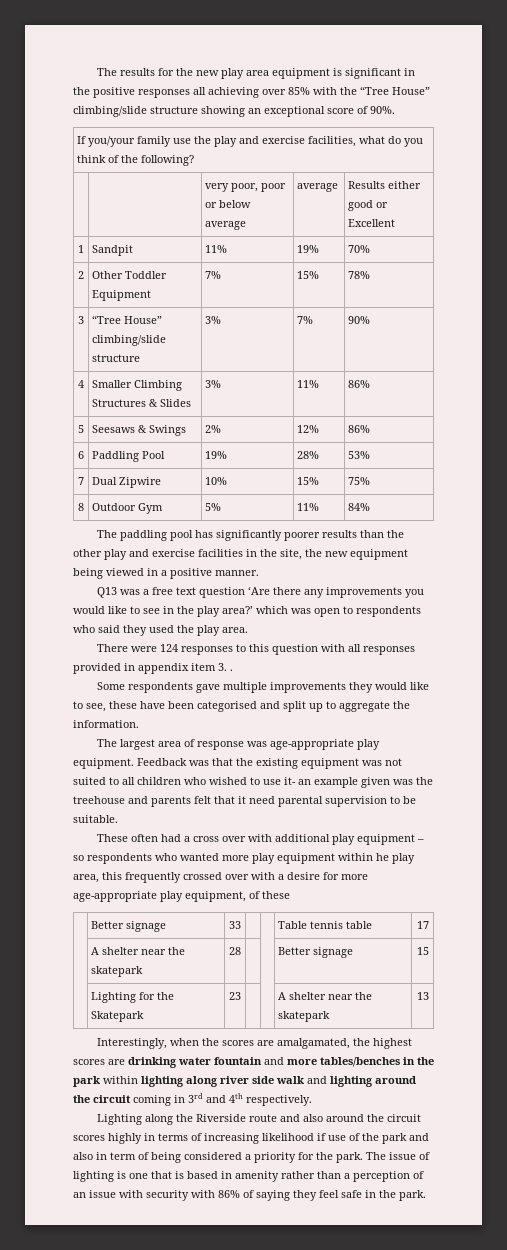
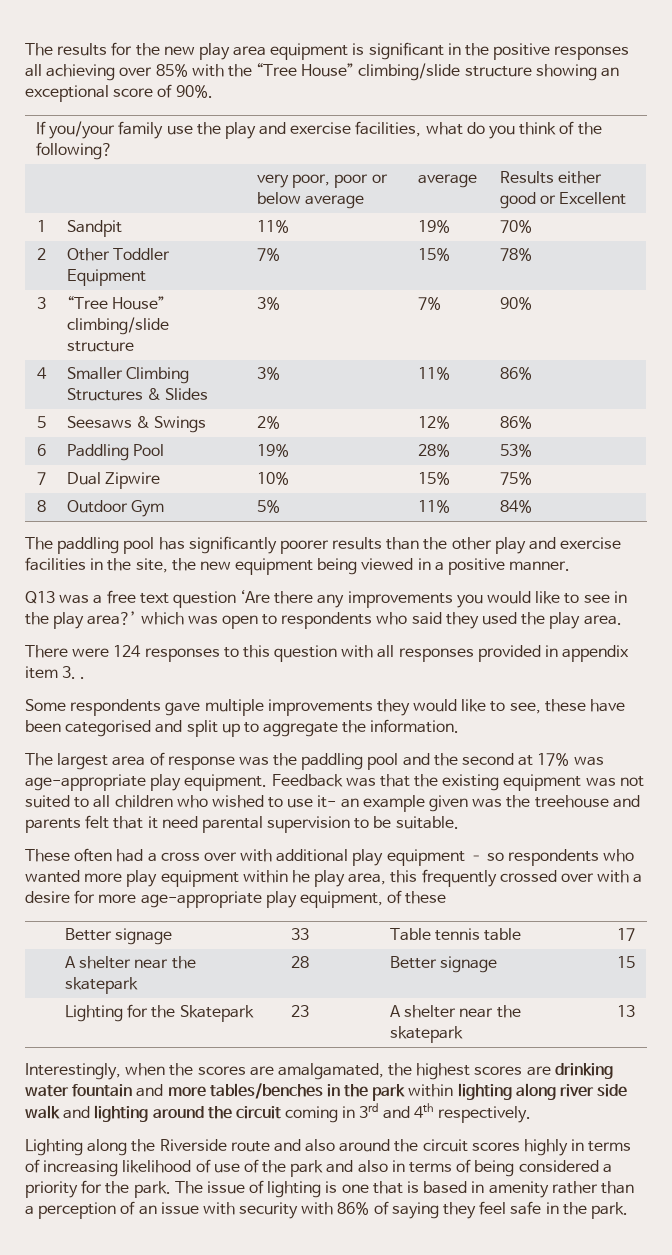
- The largest area of response was age-appropriate play equipment.
+ The largest area of response was the paddling pool and the second at 17% was age-appropriate play equipment.
- Lighting along the Riverside route and also around the circuit scores highly in terms of increasing likelihood if use of the park and also in term of being considered a priority for the park.
+ Lighting along the Riverside route and also around the circuit scores highly in terms of increasing likelihood of use of the park and also in terms of being considered a priority for the park.

